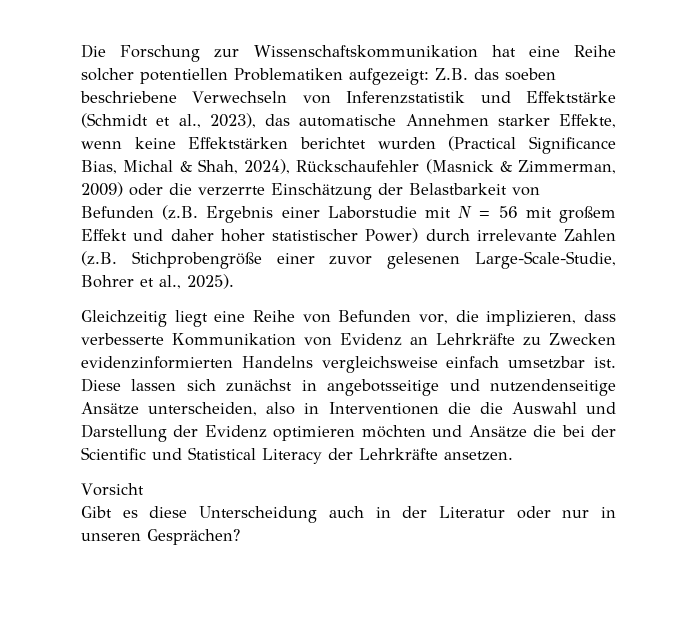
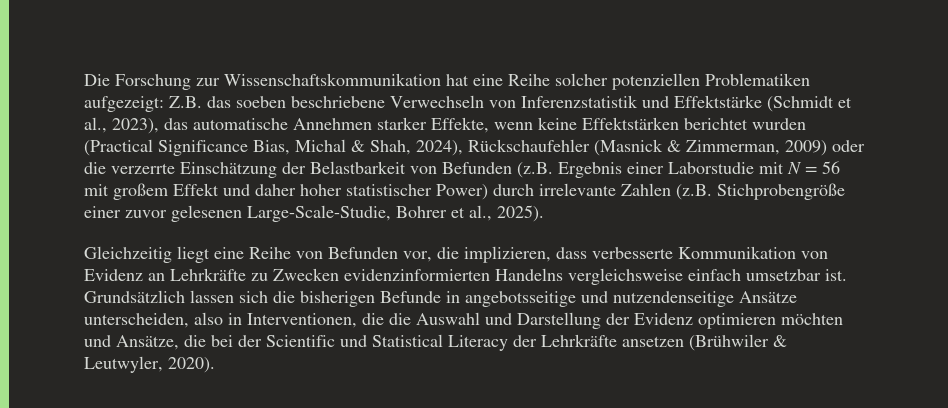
- Die Forschung zur Wissenschaftskommunikation hat eine Reihe solcher potentiellen Problematiken aufgezeigt:
+ Die Forschung zur Wissenschaftskommunikation hat eine Reihe solcher potenziellen Problematiken aufgezeigt:
- Diese lassen sich zunächst in angebotsseitige und nutzendenseitige Ansätze unterscheiden, also in Interventionen die die Auswahl und Darstellung der Evidenz optimieren möchten und Ansätze die bei der Scientific und Statistical Literacy der Lehrkräfte ansetzen.
- Vorsicht
- Gibt es diese Unterscheidung auch in der Literatur oder nur in unseren Gesprächen?
+ Grundsätzlich lassen sich die bisherigen Befunde in angebotsseitige und nutzendenseitige Ansätze unterscheiden, also in Interventionen, die die Auswahl und Darstellung der Evidenz optimieren möchten und Ansätze, die bei der Scientific und Statistical Literacy der Lehrkräfte ansetzen (Brühwiler & Leutwyler, 2020).

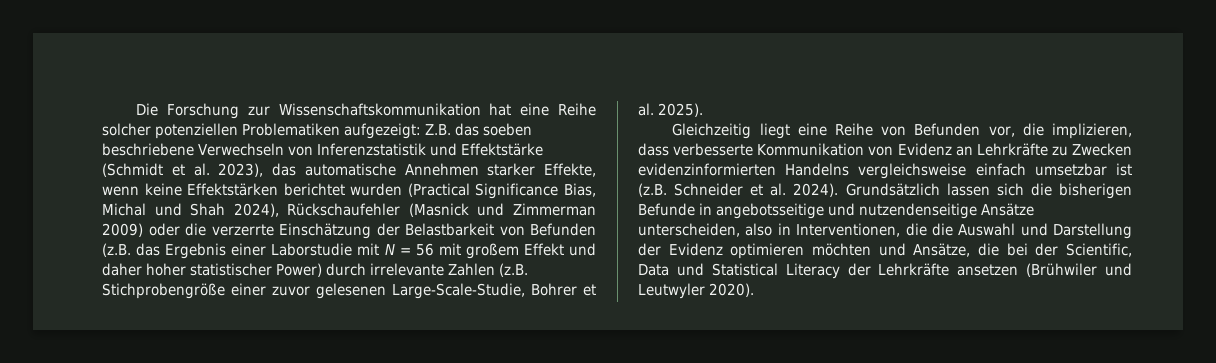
- Z.B. das soeben beschriebene Verwechseln von Inferenzstatistik und Effektstärke (Schmidt et al., 2023), das automatische Annehmen starker Effekte, wenn keine Effektstärken berichtet wurden (Practical Significance Bias, Michal & Shah, 2024), Rückschaufehler (Masnick & Zimmerman, 2009) oder die verzerrte Einschätzung der Belastbarkeit von Befunden (z.B. Ergebnis einer Laborstudie mit N = 56 mit großem Effekt und daher hoher statistischer Power) durch irrelevante Zahlen (z.B. Stichprobengröße einer zuvor gelesenen Large-Scale-Studie, Bohrer et al., 2025).
+ Z.B. das soeben beschriebene Verwechseln von Inferenzstatistik und Effektstärke (Schmidt et al. 2023), das automatische Annehmen starker Effekte, wenn keine Effektstärken berichtet wurden (Practical Significance Bias, Michal und Shah 2024), Rückschaufehler (Masnick und Zimmerman 2009) oder die verzerrte Einschätzung der Belastbarkeit von Befunden (z.B. das Ergebnis einer Laborstudie mit N = 56 mit großem Effekt und daher hoher statistischer Power) durch irrelevante Zahlen (z.B. Stichprobengröße einer zuvor gelesenen Large-Scale-Studie, Bohrer et al. 2025).
- Gleichzeitig liegt eine Reihe von Befunden vor, die implizieren, dass verbesserte Kommunikation von Evidenz an Lehrkräfte zu Zwecken evidenzinformierten Handelns vergleichsweise einfach umsetzbar ist.
+ Gleichzeitig liegt eine Reihe von Befunden vor, die implizieren, dass verbesserte Kommunikation von Evidenz an Lehrkräfte zu Zwecken evidenzinformierten Handelns vergleichsweise einfach umsetzbar ist (z.B. Schneider et al. 2024).
- Grundsätzlich lassen sich die bisherigen Befunde in angebotsseitige und nutzendenseitige Ansätze unterscheiden, also in Interventionen, die die Auswahl und Darstellung der Evidenz optimieren möchten und Ansätze, die bei der Scientific und Statistical Literacy der Lehrkräfte ansetzen (Brühwiler & Leutwyler, 2020).
+ Grundsätzlich lassen sich die bisherigen Befunde in angebotsseitige und nutzendenseitige Ansätze unterscheiden, also in Interventionen, die die Auswahl und Darstellung der Evidenz optimieren möchten und Ansätze, die bei der Scientific, Data und Statistical Literacy der Lehrkräfte ansetzen (Brühwiler und Leutwyler 2020).

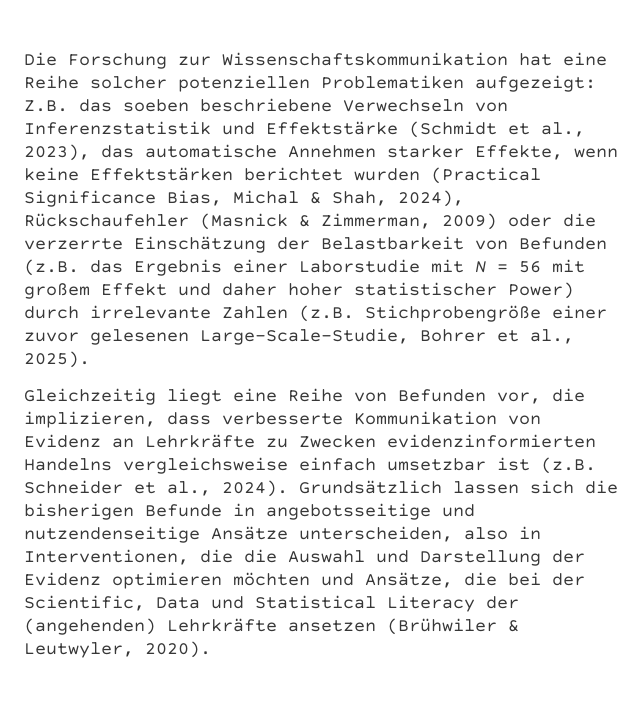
- Z.B. das soeben beschriebene Verwechseln von Inferenzstatistik und Effektstärke (Schmidt et al. 2023), das automatische Annehmen starker Effekte, wenn keine Effektstärken berichtet wurden (Practical Significance Bias, Michal und Shah 2024), Rückschaufehler (Masnick und Zimmerman 2009) oder die verzerrte Einschätzung der Belastbarkeit von Befunden (z.B. das Ergebnis einer Laborstudie mit N = 56 mit großem Effekt und daher hoher statistischer Power) durch irrelevante Zahlen (z.B. Stichprobengröße einer zuvor gelesenen Large-Scale-Studie, Bohrer et al. 2025).
+ Z.B. das soeben beschriebene Verwechseln von Inferenzstatistik und Effektstärke (Schmidt et al., 2023), das automatische Annehmen starker Effekte, wenn keine Effektstärken berichtet wurden (Practical Significance Bias, Michal & Shah, 2024), Rückschaufehler (Masnick & Zimmerman, 2009) oder die verzerrte Einschätzung der Belastbarkeit von Befunden (z.B. das Ergebnis einer Laborstudie mit N = 56 mit großem Effekt und daher hoher statistischer Power) durch irrelevante Zahlen (z.B. Stichprobengröße einer zuvor gelesenen Large-Scale-Studie, Bohrer et al., 2025).
- Gleichzeitig liegt eine Reihe von Befunden vor, die implizieren, dass verbesserte Kommunikation von Evidenz an Lehrkräfte zu Zwecken evidenzinformierten Handelns vergleichsweise einfach umsetzbar ist (z.B. Schneider et al. 2024).
+ Gleichzeitig liegt eine Reihe von Befunden vor, die implizieren, dass verbesserte Kommunikation von Evidenz an Lehrkräfte zu Zwecken evidenzinformierten Handelns vergleichsweise einfach umsetzbar ist (z.B. Schneider et al., 2024).
- Grundsätzlich lassen sich die bisherigen Befunde in angebotsseitige und nutzendenseitige Ansätze unterscheiden, also in Interventionen, die die Auswahl und Darstellung der Evidenz optimieren möchten und Ansätze, die bei der Scientific, Data und Statistical Literacy der Lehrkräfte ansetzen (Brühwiler und Leutwyler 2020).
+ Grundsätzlich lassen sich die bisherigen Befunde in angebotsseitige und nutzendenseitige Ansätze unterscheiden, also in Interventionen, die die Auswahl und Darstellung der Evidenz optimieren möchten und Ansätze, die bei der Scientific, Data und Statistical Literacy der (angehenden) Lehrkräfte ansetzen (Brühwiler & Leutwyler, 2020).

